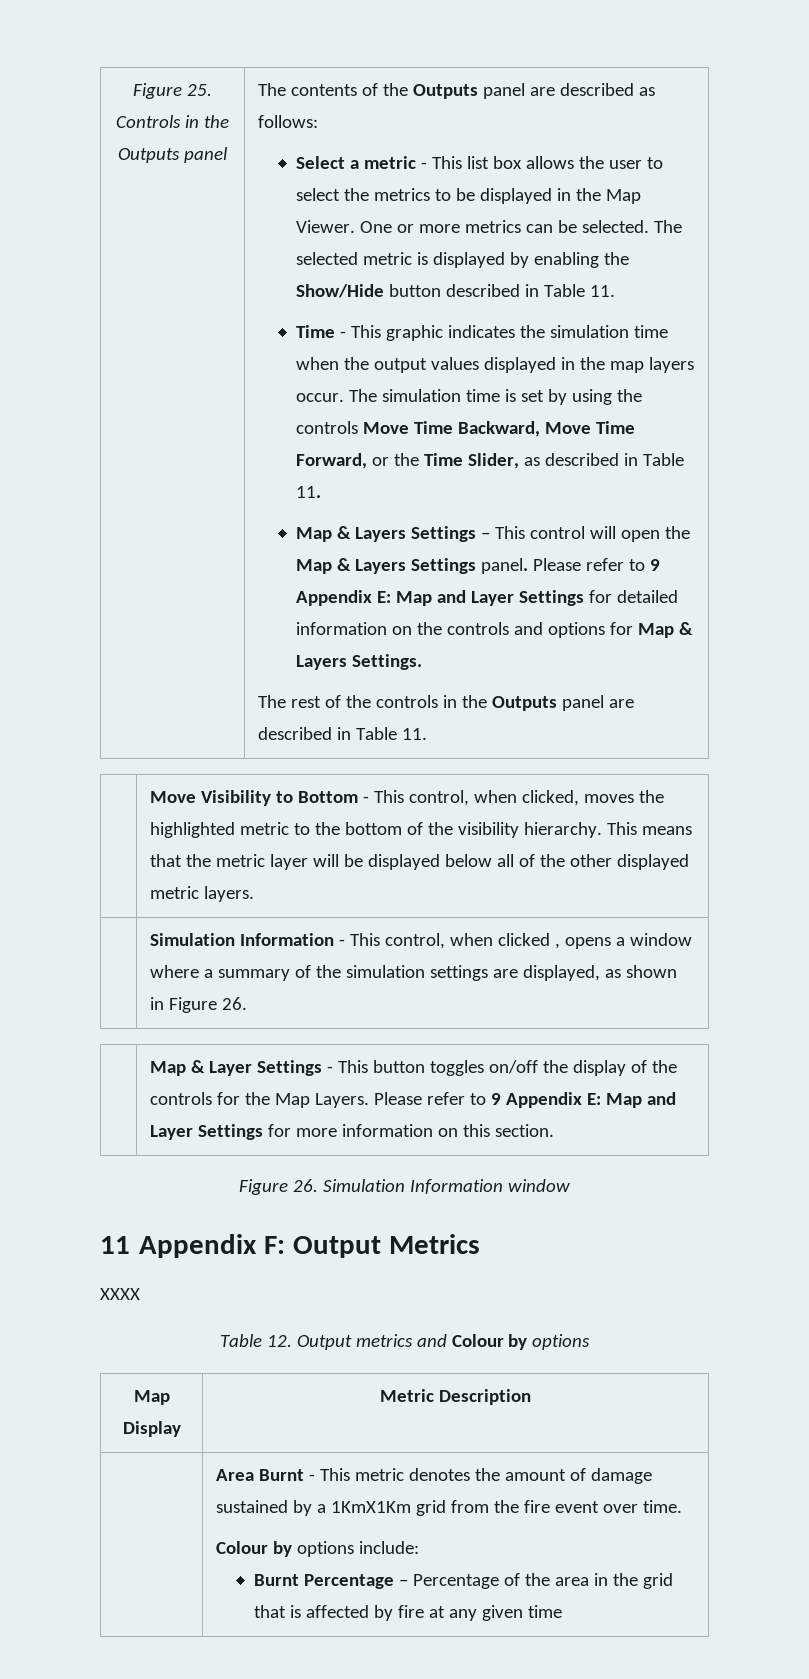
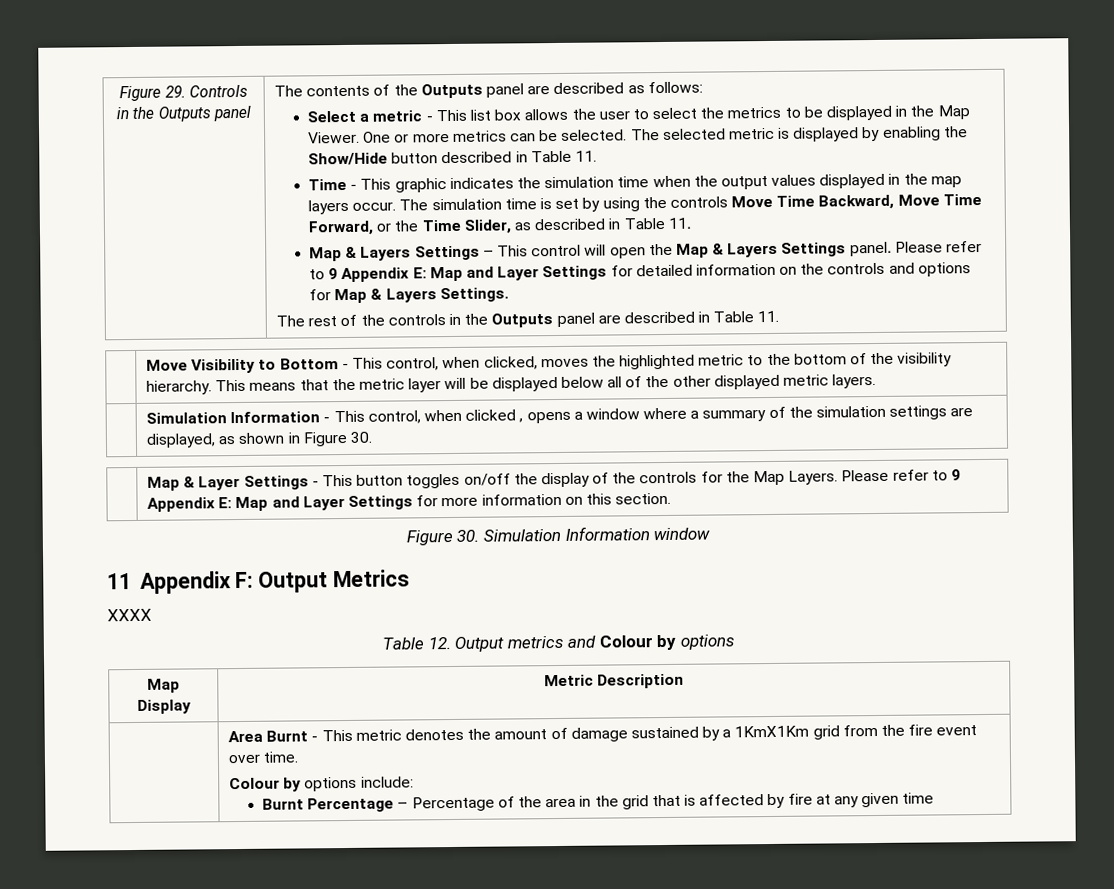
- Figure 25. Controls in the Outputs panel
+ Figure 29. Controls in the Outputs panel
- | Simulation Information - This control, when clicked , opens a window where a summary of the simulation settings are displayed, as shown in Figure 26.
+ | Simulation Information - This control, when clicked , opens a window where a summary of the simulation settings are displayed, as shown in Figure 30.
- Figure 26. Simulation Information window
+ Figure 30. Simulation Information window

